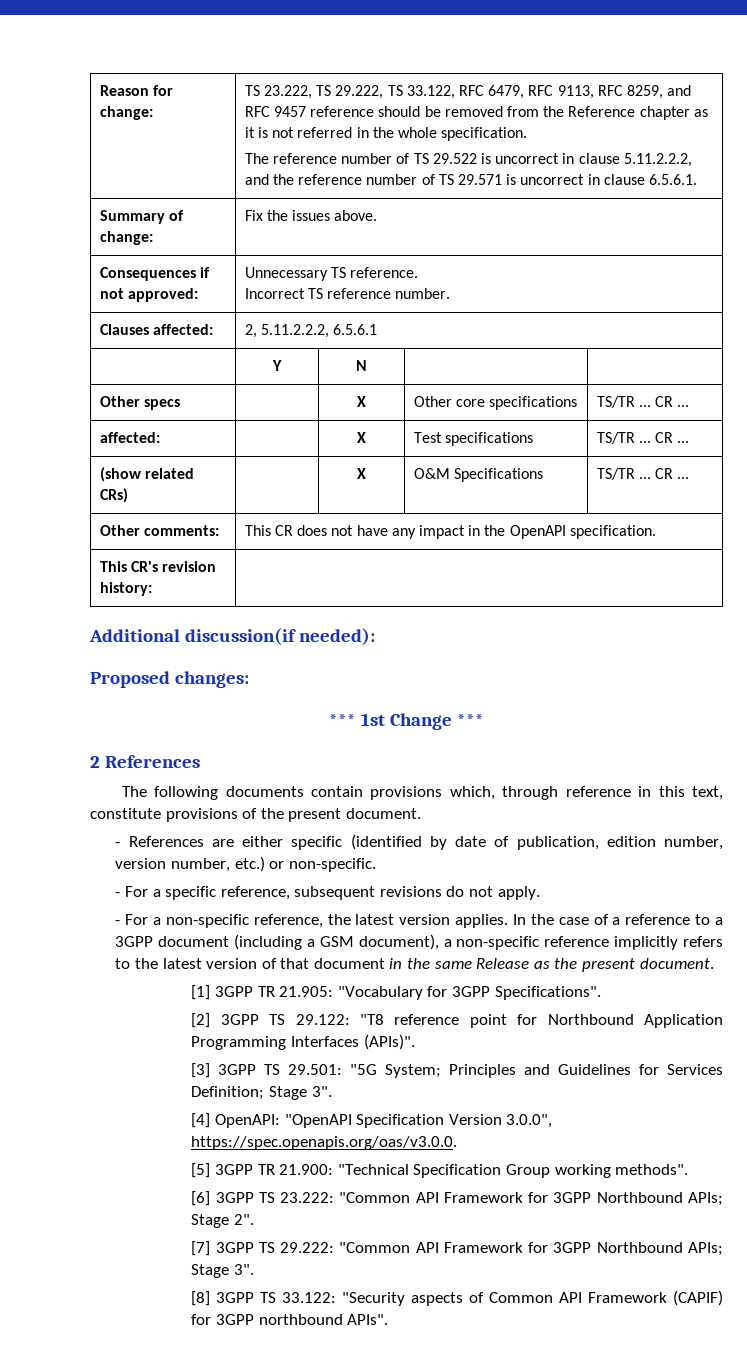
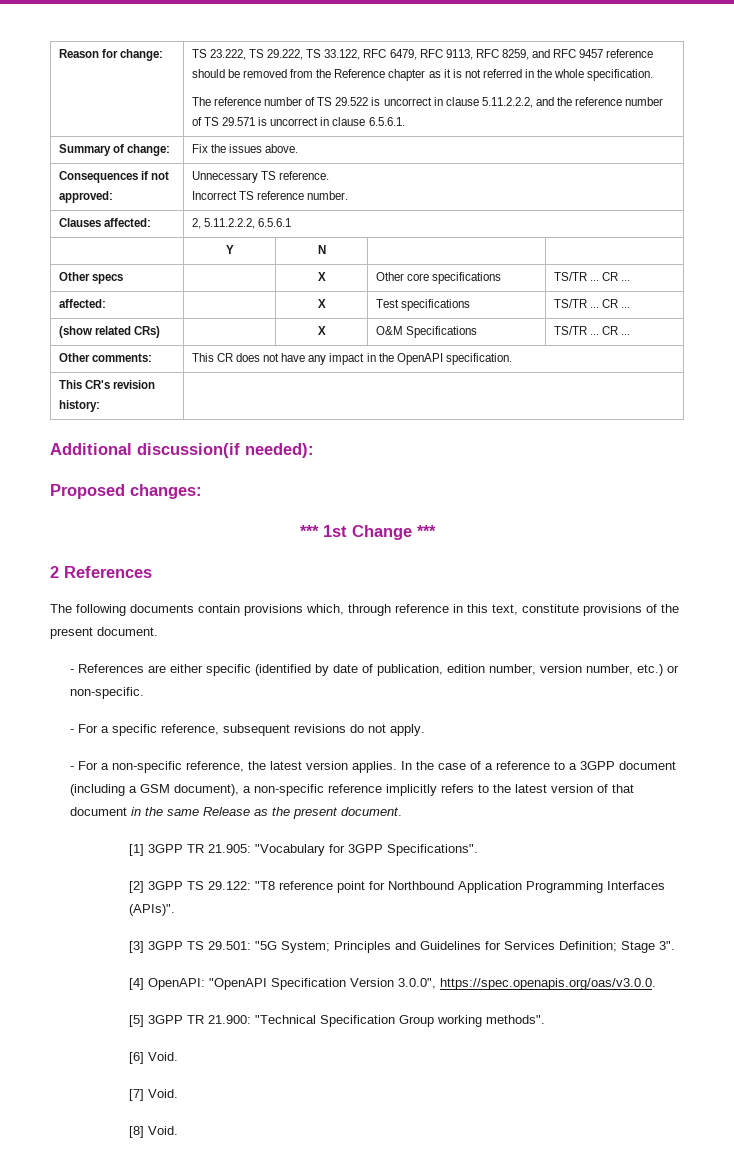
- [6] 3GPP TS 23.222: "Common API Framework for 3GPP Northbound APIs; Stage 2".
- [7] 3GPP TS 29.222: "Common API Framework for 3GPP Northbound APIs; Stage 3".
- [8] 3GPP TS 33.122: "Security aspects of Common API Framework (CAPIF) for 3GPP northbound APIs".
+ [6] Void.
+ [7] Void.
+ [8] Void.

